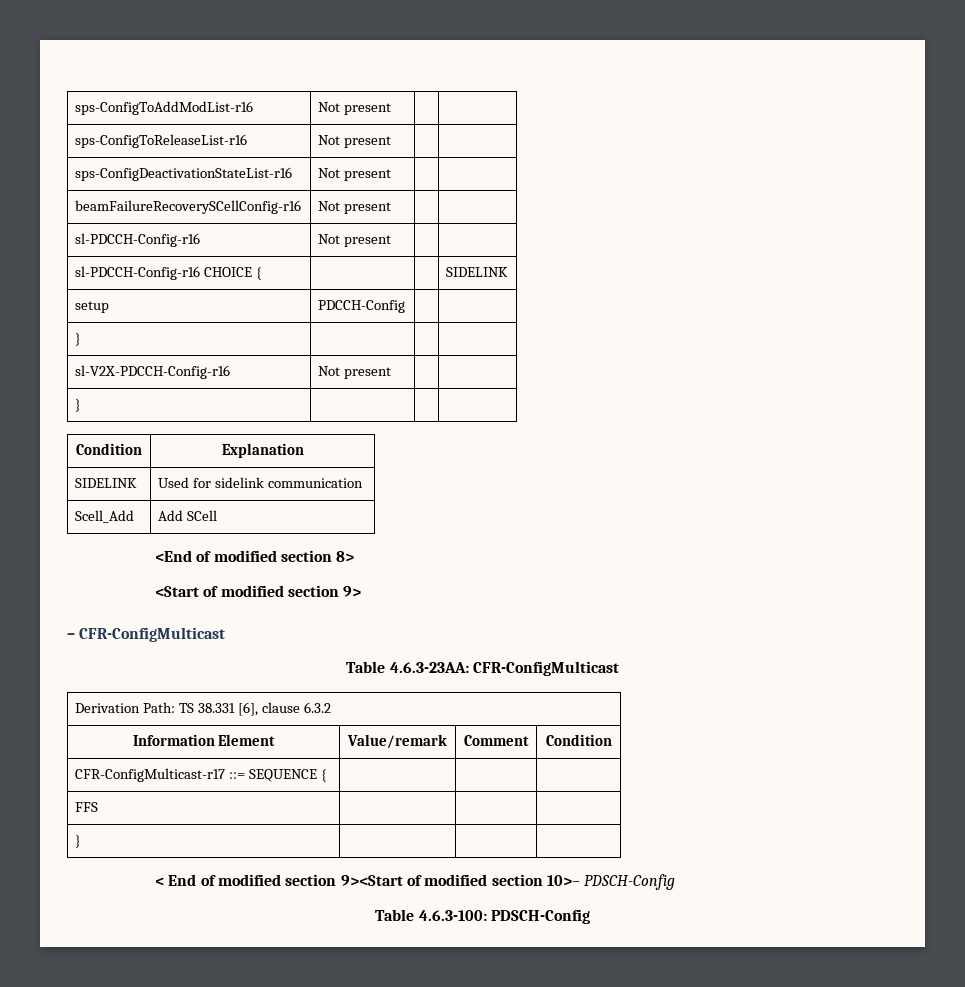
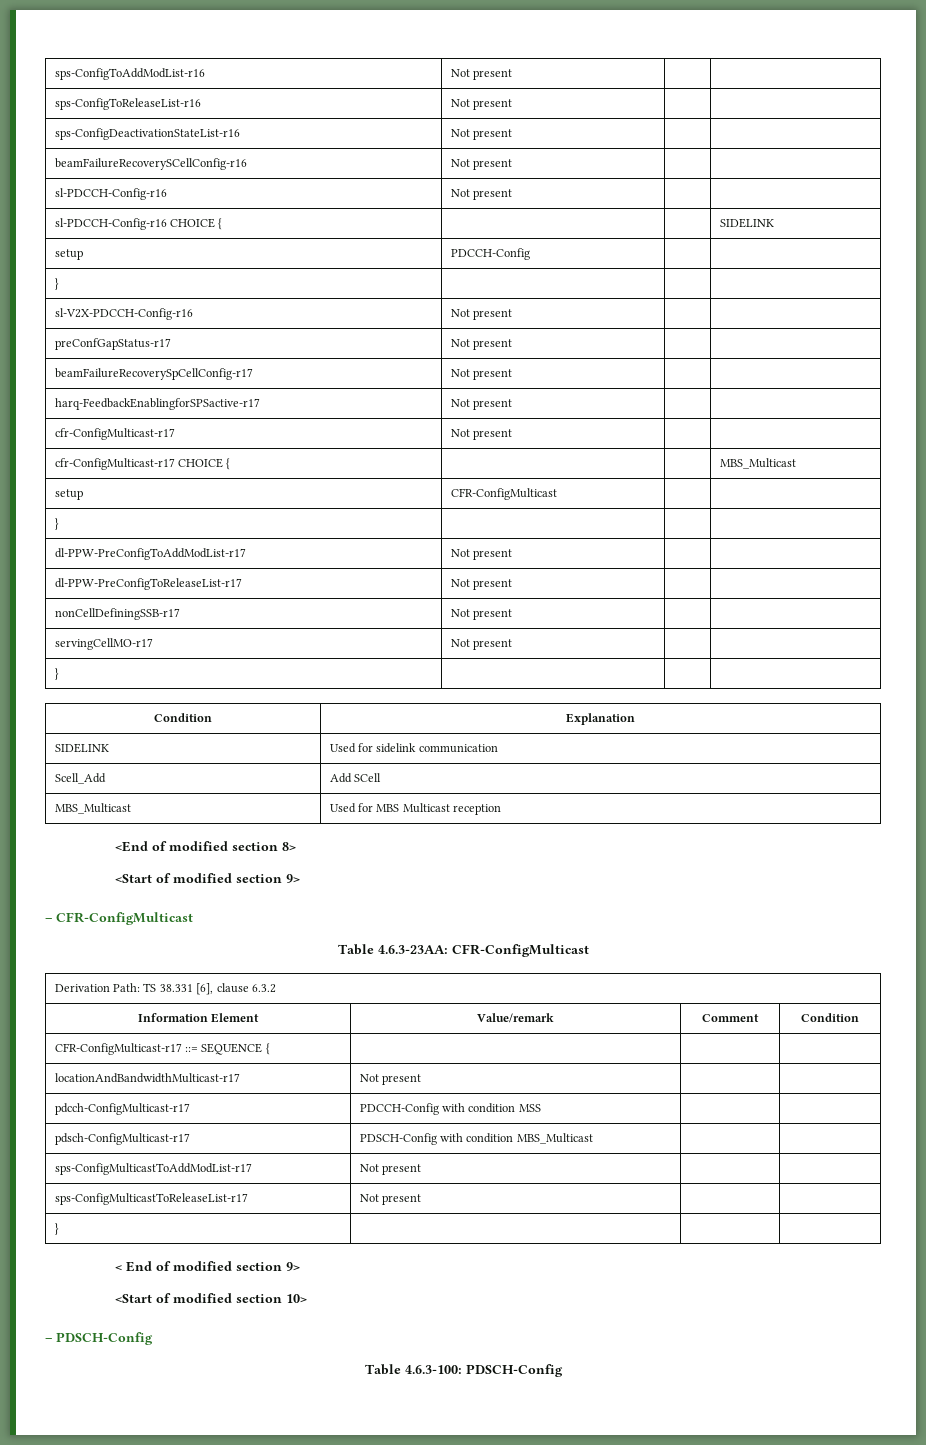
+ preConfGapStatus-r17 | Not present | |
+ beamFailureRecoverySpCellConfig-r17 | Not present | |
+ harq-FeedbackEnablingforSPSactive-r17 | Not present | |
+ cfr-ConfigMulticast-r17 | Not present | |
+ cfr-ConfigMulticast-r17 CHOICE { | | | MBS_Multicast
+ setup | CFR-ConfigMulticast | |
+ } | | |
+ dl-PPW-PreConfigToAddModList-r17 | Not present | |
+ dl-PPW-PreConfigToReleaseList-r17 | Not present | |
+ nonCellDefiningSSB-r17 | Not present | |
+ servingCellMO-r17 | Not present | |
+ MBS_Multicast | Used for MBS Multicast reception
- FFS | | |
+ locationAndBandwidthMulticast-r17 | Not present | |
+ pdcch-ConfigMulticast-r17 | PDCCH-Config with condition MSS | |
+ pdsch-ConfigMulticast-r17 | PDSCH-Config with condition MBS_Multicast | |
+ sps-ConfigMulticastToAddModList-r17 | Not present | |
+ sps-ConfigMulticastToReleaseList-r17 | Not present | |
- < End of modified section 9><Start of modified section 10>– PDSCH-Config
+ < End of modified section 9>
+ <Start of modified section 10>
+ – PDSCH-Config

